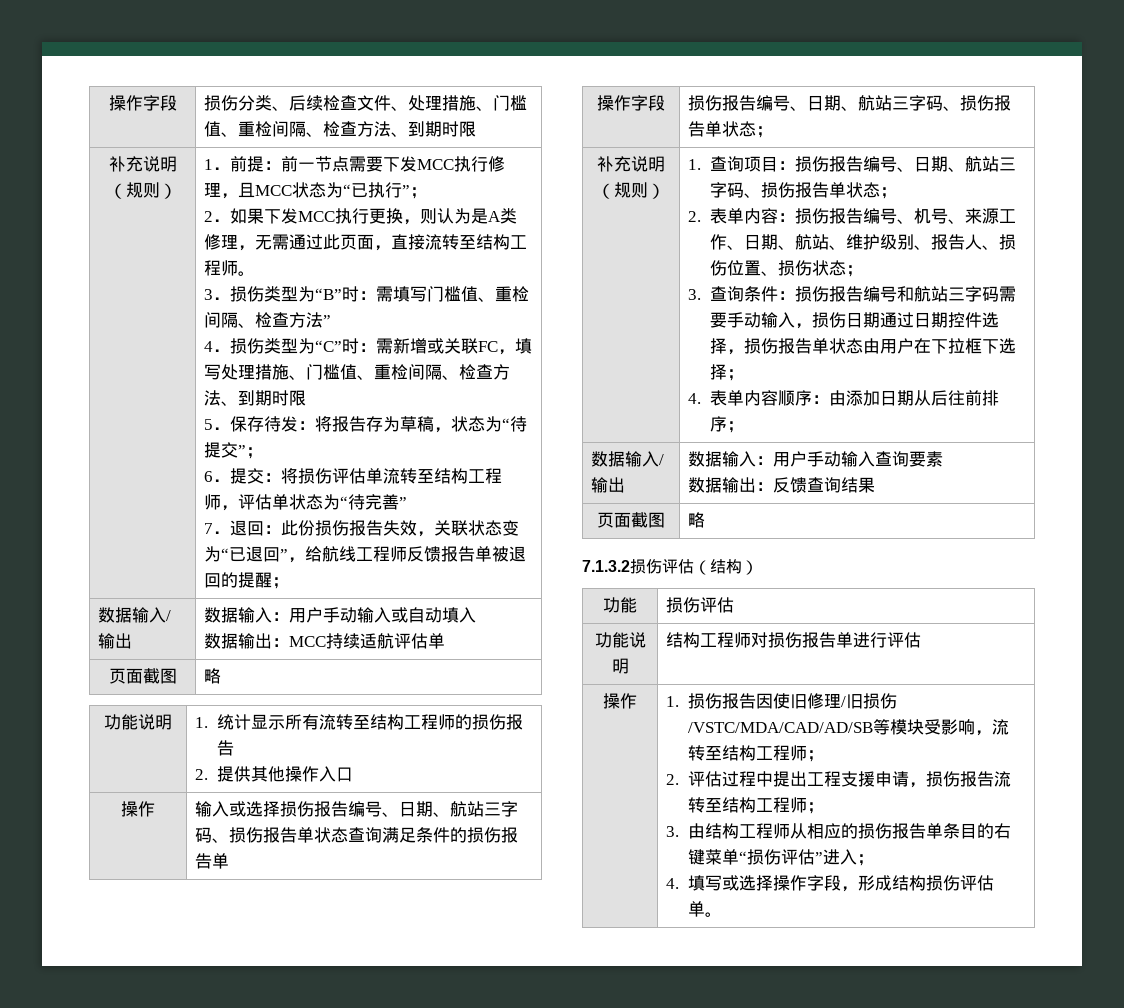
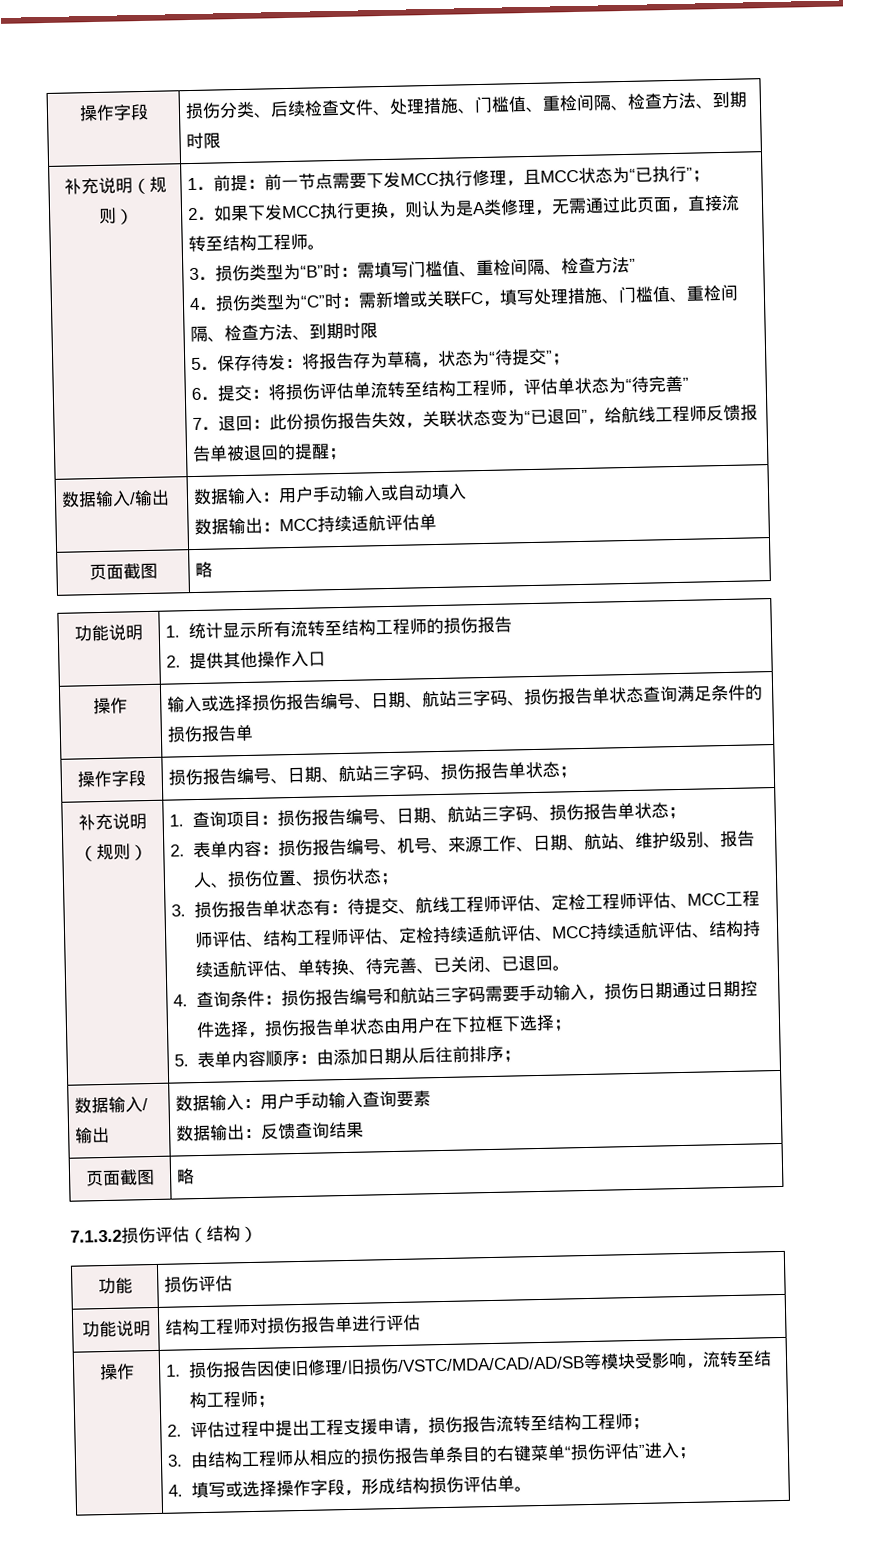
- 3.查询条件：损伤报告编号和航站三字码需要手动输入，损伤日期通过日期控件选择，损伤报告单状态由用户在下拉框下选择；
+ 3.损伤报告单状态有：待提交、航线工程师评估、定检工程师评估、MCC工程师评估、结构工程师评估、定检持续适航评估、MCC持续适航评估、结构持续适航评估、单转换、待完善、已关闭、已退回。
+ 4.查询条件：损伤报告编号和航站三字码需要手动输入，损伤日期通过日期控件选择，损伤报告单状态由用户在下拉框下选择；
- 4.表单内容顺序：由添加日期从后往前排序；
+ 5.表单内容顺序：由添加日期从后往前排序；

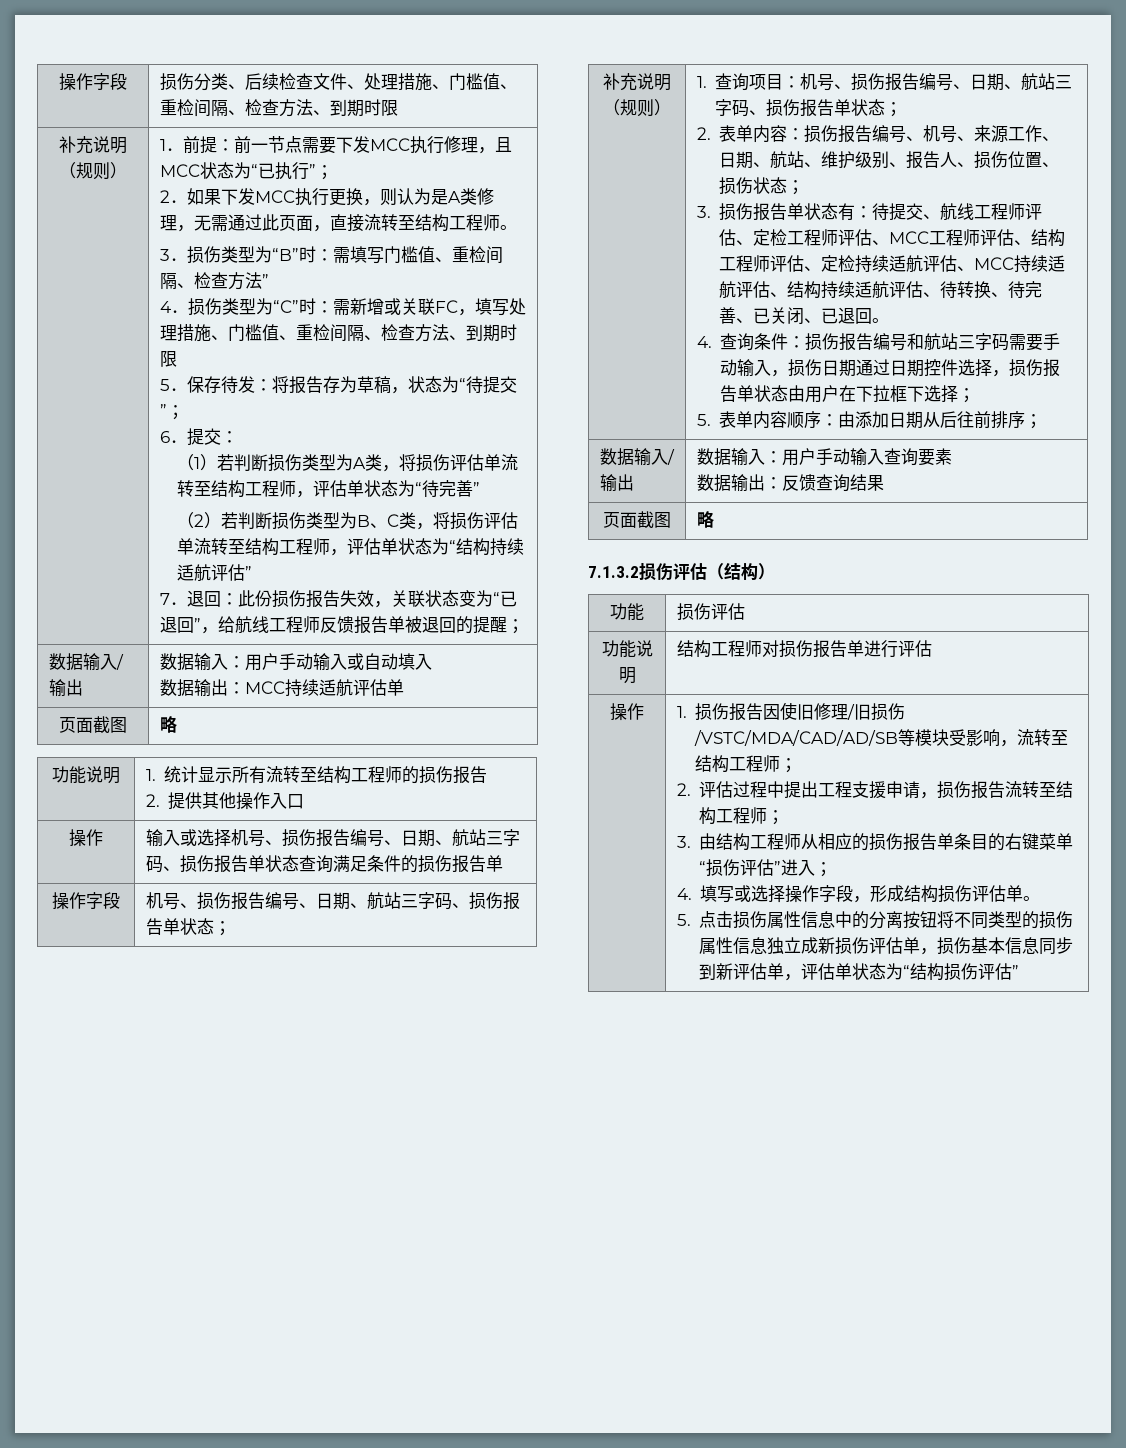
- 6．提交：将损伤评估单流转至结构工程师，评估单状态为“待完善”
+ 6．提交：
+ （1）若判断损伤类型为A类，将损伤评估单流转至结构工程师，评估单状态为“待完善”
+ （2）若判断损伤类型为B、C类，将损伤评估单流转至结构工程师，评估单状态为“结构持续适航评估”
- 操作 | 输入或选择损伤报告编号、日期、航站三字码、损伤报告单状态查询满足条件的损伤报告单
+ 操作 | 输入或选择机号、损伤报告编号、日期、航站三字码、损伤报告单状态查询满足条件的损伤报告单
- 操作字段 | 损伤报告编号、日期、航站三字码、损伤报告单状态；
+ 操作字段 | 机号、损伤报告编号、日期、航站三字码、损伤报告单状态；
- 1.查询项目：损伤报告编号、日期、航站三字码、损伤报告单状态；
+ 1.查询项目：机号、损伤报告编号、日期、航站三字码、损伤报告单状态；
- 3.损伤报告单状态有：待提交、航线工程师评估、定检工程师评估、MCC工程师评估、结构工程师评估、定检持续适航评估、MCC持续适航评估、结构持续适航评估、单转换、待完善、已关闭、已退回。
+ 3.损伤报告单状态有：待提交、航线工程师评估、定检工程师评估、MCC工程师评估、结构工程师评估、定检持续适航评估、MCC持续适航评估、结构持续适航评估、待转换、待完善、已关闭、已退回。
+ 5.点击损伤属性信息中的分离按钮将不同类型的损伤属性信息独立成新损伤评估单，损伤基本信息同步到新评估单，评估单状态为“结构损伤评估”

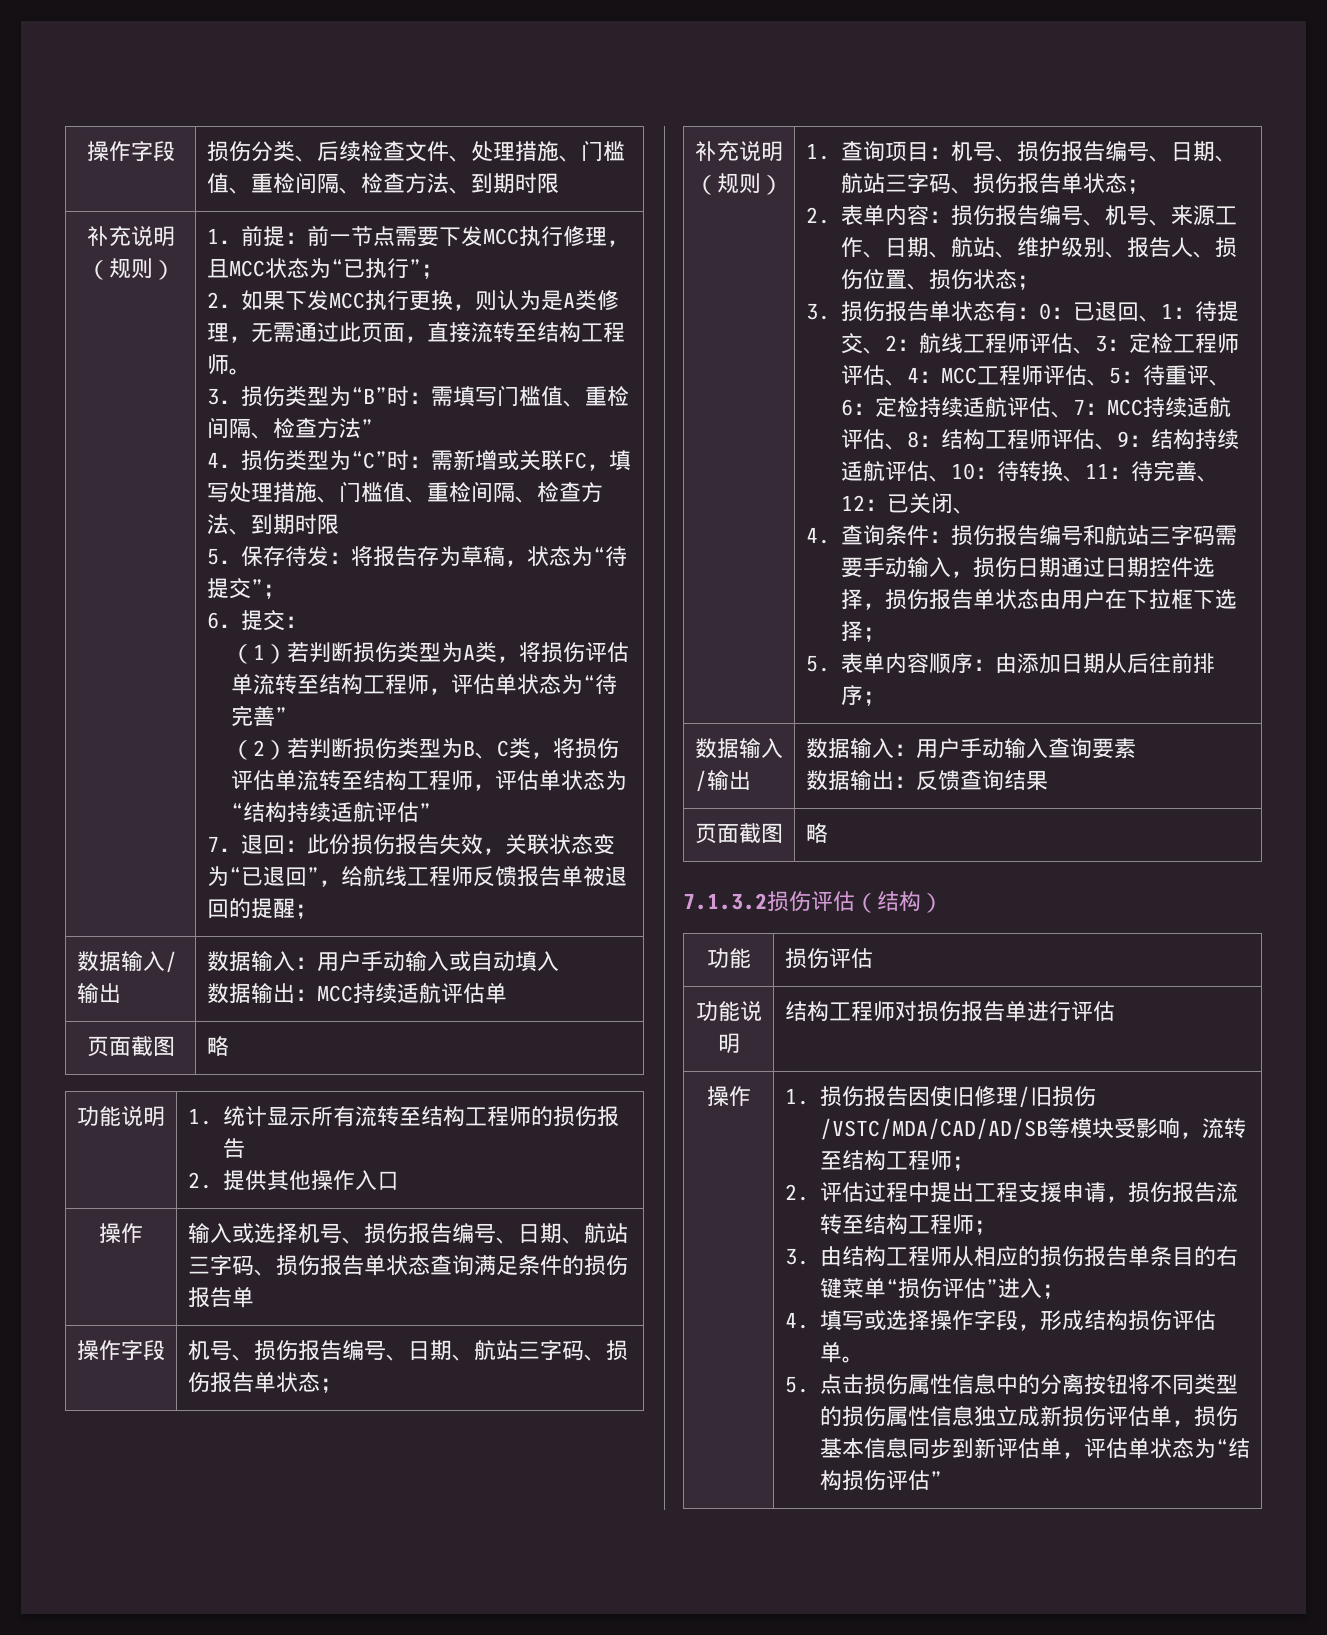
- 3.损伤报告单状态有：待提交、航线工程师评估、定检工程师评估、MCC工程师评估、结构工程师评估、定检持续适航评估、MCC持续适航评估、结构持续适航评估、待转换、待完善、已关闭、已退回。
+ 3.损伤报告单状态有：0：已退回、1：待提交、2：航线工程师评估、3：定检工程师评估、4：MCC工程师评估、5：待重评、6：定检持续适航评估、7：MCC持续适航评估、8：结构工程师评估、9：结构持续适航评估、10：待转换、11：待完善、12：已关闭、

